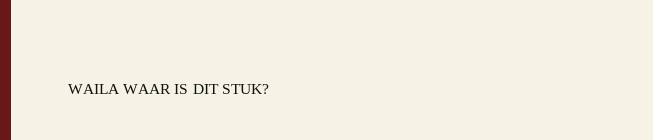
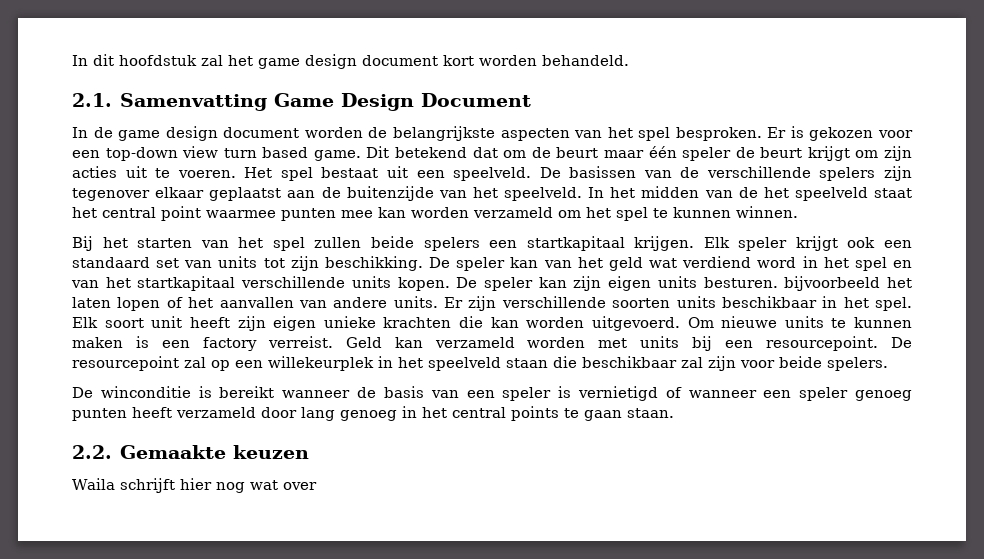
- WAILA WAAR IS DIT STUK?
+ In dit hoofdstuk zal het game design document kort worden behandeld.
+ 2.1. Samenvatting Game Design Document
+ In de game design document worden de belangrijkste aspecten van het spel besproken. Er is gekozen voor een top-down view turn based game. Dit betekend dat om de beurt maar één speler de beurt krijgt om zijn acties uit te voeren. Het spel bestaat uit een speelveld. De basissen van de verschillende spelers zijn tegenover elkaar geplaatst aan de buitenzijde van het speelveld. In het midden van de het speelveld staat het central point waarmee punten mee kan worden verzameld om het spel te kunnen winnen.
+ Bij het starten van het spel zullen beide spelers een startkapitaal krijgen. Elk speler krijgt ook een standaard set van units tot zijn beschikking. De speler kan van het geld wat verdiend word in het spel en van het startkapitaal verschillende units kopen. De speler kan zijn eigen units besturen. bijvoorbeeld het laten lopen of het aanvallen van andere units. Er zijn verschillende soorten units beschikbaar in het spel. Elk soort unit heeft zijn eigen unieke krachten die kan worden uitgevoerd. Om nieuwe units te kunnen maken is een factory verreist. Geld kan verzameld worden met units bij een resourcepoint. De resourcepoint zal op een willekeurplek in het speelveld staan die beschikbaar zal zijn voor beide spelers.
+ De winconditie is bereikt wanneer de basis van een speler is vernietigd of wanneer een speler genoeg punten heeft verzameld door lang genoeg in het central points te gaan staan.
+ 2.2. Gemaakte keuzen
+ Waila schrijft hier nog wat over

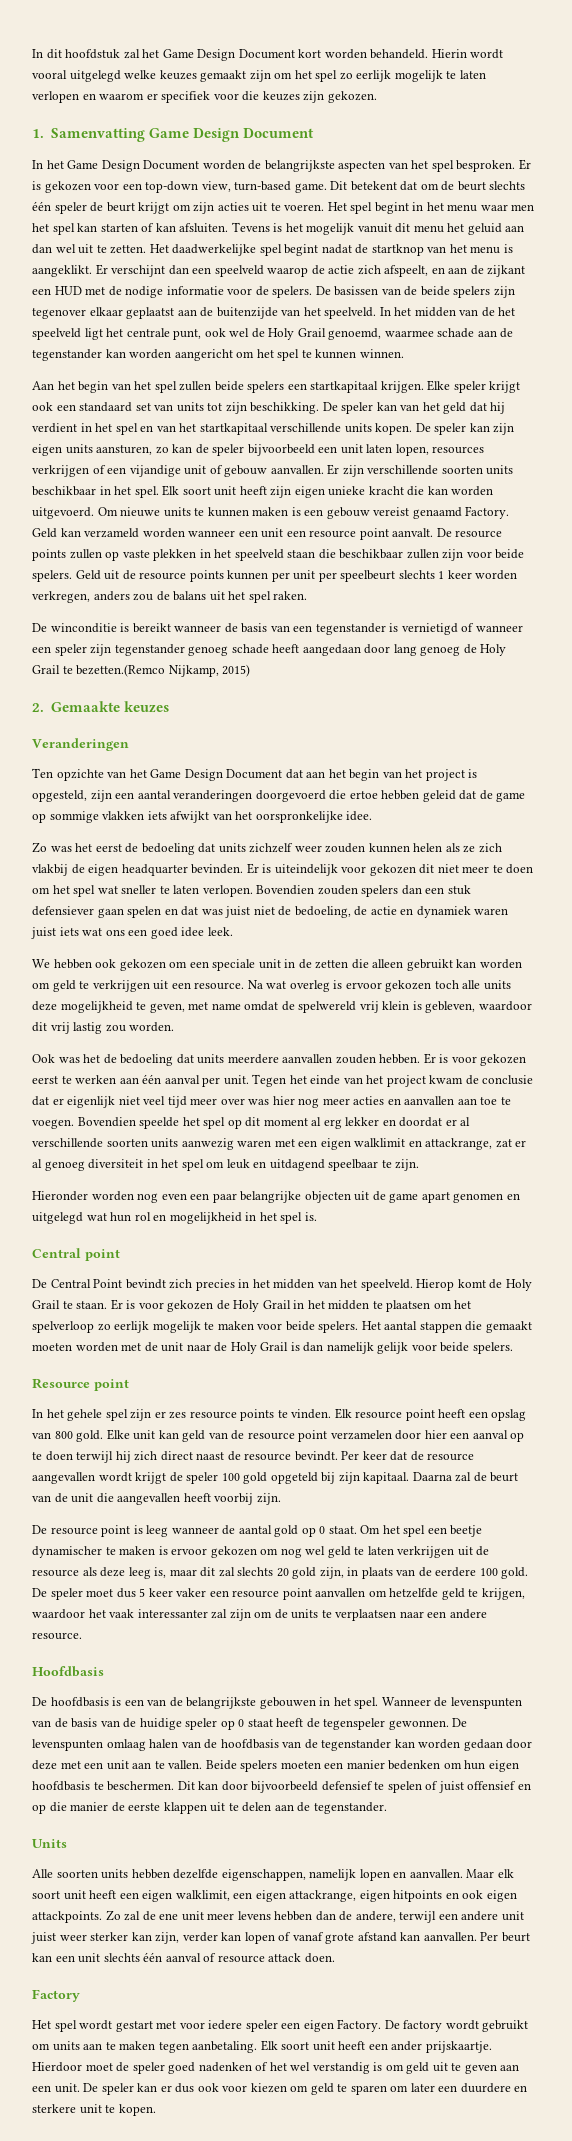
- In dit hoofdstuk zal het game design document kort worden behandeld.
- 2.1. Samenvatting Game Design Document
+ In dit hoofdstuk zal het Game Design Document kort worden behandeld. Hierin wordt vooral uitgelegd welke keuzes gemaakt zijn om het spel zo eerlijk mogelijk te laten verlopen en waarom er specifiek voor die keuzes zijn gekozen.
+ 1. Samenvatting Game Design Document
- In de game design document worden de belangrijkste aspecten van het spel besproken.
+ In het Game Design Document worden de belangrijkste aspecten van het spel besproken.
- Er is gekozen voor een top-down view turn based game.
+ Er is gekozen voor een top-down view, turn-based game.
- Dit betekend dat om de beurt maar één speler de beurt krijgt om zijn acties uit te voeren.
+ Dit betekent dat om de beurt slechts één speler de beurt krijgt om zijn acties uit te voeren.
- Het spel bestaat uit een speelveld.
+ Het spel begint in het menu waar men het spel kan starten of kan afsluiten. Tevens is het mogelijk vanuit dit menu het geluid aan dan wel uit te zetten. Het daadwerkelijke spel begint nadat de startknop van het menu is aangeklikt. Er verschijnt dan een speelveld waarop de actie zich afspeelt, en aan de zijkant een HUD met de nodige informatie voor de spelers.
- De basissen van de verschillende spelers zijn tegenover elkaar geplaatst aan de buitenzijde van het speelveld.
+ De basissen van de beide spelers zijn tegenover elkaar geplaatst aan de buitenzijde van het speelveld.
- In het midden van de het speelveld staat het central point waarmee punten mee kan worden verzameld om het spel te kunnen winnen.
+ In het midden van de het speelveld ligt het centrale punt, ook wel de Holy Grail genoemd, waarmee schade aan de tegenstander kan worden aangericht om het spel te kunnen winnen.
- Bij het starten van het spel zullen beide spelers een startkapitaal krijgen.
+ Aan het begin van het spel zullen beide spelers een startkapitaal krijgen.
- Elk speler krijgt ook een standaard set van units tot zijn beschikking.
+ Elke speler krijgt ook een standaard set van units tot zijn beschikking.
- De speler kan van het geld wat verdiend word in het spel en van het startkapitaal verschillende units kopen.
+ De speler kan van het geld dat hij verdient in het spel en van het startkapitaal verschillende units kopen.
- De speler kan zijn eigen units besturen. bijvoorbeeld het laten lopen of het aanvallen van andere units.
+ De speler kan zijn eigen units aansturen, zo kan de speler bijvoorbeeld een unit laten lopen, resources verkrijgen of een vijandige unit of gebouw aanvallen.
- Elk soort unit heeft zijn eigen unieke krachten die kan worden uitgevoerd.
+ Elk soort unit heeft zijn eigen unieke kracht die kan worden uitgevoerd.
- Om nieuwe units te kunnen maken is een factory verreist. Geld kan verzameld worden met units bij een resourcepoint. De resourcepoint zal op een willekeurplek in het speelveld staan die beschikbaar zal zijn voor beide spelers.
+ Om nieuwe units te kunnen maken is een gebouw vereist genaamd Factory. Geld kan verzameld worden wanneer een unit een resource point aanvalt. De resource points zullen op vaste plekken in het speelveld staan die beschikbaar zullen zijn voor beide spelers. Geld uit de resource points kunnen per unit per speelbeurt slechts 1 keer worden verkregen, anders zou de balans uit het spel raken.
- De winconditie is bereikt wanneer de basis van een speler is vernietigd of wanneer een speler genoeg punten heeft verzameld door lang genoeg in het central points te gaan staan.
- 2.2. Gemaakte keuzen
- Waila schrijft hier nog wat over
+ De winconditie is bereikt wanneer de basis van een tegenstander is vernietigd of wanneer een speler zijn tegenstander genoeg schade heeft aangedaan door lang genoeg de Holy Grail te bezetten.(Remco Nijkamp, 2015)
+ 2. Gemaakte keuzes
+ Veranderingen
+ Ten opzichte van het Game Design Document dat aan het begin van het project is opgesteld, zijn een aantal veranderingen doorgevoerd die ertoe hebben geleid dat de game op sommige vlakken iets afwijkt van het oorspronkelijke idee.
+ Zo was het eerst de bedoeling dat units zichzelf weer zouden kunnen helen als ze zich vlakbij de eigen headquarter bevinden. Er is uiteindelijk voor gekozen dit niet meer te doen om het spel wat sneller te laten verlopen. Bovendien zouden spelers dan een stuk defensiever gaan spelen en dat was juist niet de bedoeling, de actie en dynamiek waren juist iets wat ons een goed idee leek.
+ We hebben ook gekozen om een speciale unit in de zetten die alleen gebruikt kan worden om geld te verkrijgen uit een resource. Na wat overleg is ervoor gekozen toch alle units deze mogelijkheid te geven, met name omdat de spelwereld vrij klein is gebleven, waardoor dit vrij lastig zou worden.
+ Ook was het de bedoeling dat units meerdere aanvallen zouden hebben. Er is voor gekozen eerst te werken aan één aanval per unit. Tegen het einde van het project kwam de conclusie dat er eigenlijk niet veel tijd meer over was hier nog meer acties en aanvallen aan toe te voegen. Bovendien speelde het spel op dit moment al erg lekker en doordat er al verschillende soorten units aanwezig waren met een eigen walklimit en attackrange, zat er al genoeg diversiteit in het spel om leuk en uitdagend speelbaar te zijn.
+ Hieronder worden nog even een paar belangrijke objecten uit de game apart genomen en uitgelegd wat hun rol en mogelijkheid in het spel is.
+ Central point
+ De Central Point bevindt zich precies in het midden van het speelveld. Hierop komt de Holy Grail te staan. Er is voor gekozen de Holy Grail in het midden te plaatsen om het spelverloop zo eerlijk mogelijk te maken voor beide spelers. Het aantal stappen die gemaakt moeten worden met de unit naar de Holy Grail is dan namelijk gelijk voor beide spelers.
+ Resource point
+ In het gehele spel zijn er zes resource points te vinden. Elk resource point heeft een opslag van 800 gold. Elke unit kan geld van de resource point verzamelen door hier een aanval op te doen terwijl hij zich direct naast de resource bevindt. Per keer dat de resource aangevallen wordt krijgt de speler 100 gold opgeteld bij zijn kapitaal. Daarna zal de beurt van de unit die aangevallen heeft voorbij zijn.
+ De resource point is leeg wanneer de aantal gold op 0 staat. Om het spel een beetje dynamischer te maken is ervoor gekozen om nog wel geld te laten verkrijgen uit de resource als deze leeg is, maar dit zal slechts 20 gold zijn, in plaats van de eerdere 100 gold. De speler moet dus 5 keer vaker een resource point aanvallen om hetzelfde geld te krijgen, waardoor het vaak interessanter zal zijn om de units te verplaatsen naar een andere resource.
+ Hoofdbasis
+ De hoofdbasis is een van de belangrijkste gebouwen in het spel. Wanneer de levenspunten van de basis van de huidige speler op 0 staat heeft de tegenspeler gewonnen. De levenspunten omlaag halen van de hoofdbasis van de tegenstander kan worden gedaan door deze met een unit aan te vallen. Beide spelers moeten een manier bedenken om hun eigen hoofdbasis te beschermen. Dit kan door bijvoorbeeld defensief te spelen of juist offensief en op die manier de eerste klappen uit te delen aan de tegenstander.
+ Units
+ Alle soorten units hebben dezelfde eigenschappen, namelijk lopen en aanvallen. Maar elk soort unit heeft een eigen walklimit, een eigen attackrange, eigen hitpoints en ook eigen attackpoints. Zo zal de ene unit meer levens hebben dan de andere, terwijl een andere unit juist weer sterker kan zijn, verder kan lopen of vanaf grote afstand kan aanvallen. Per beurt kan een unit slechts één aanval of resource attack doen.
+ Factory
+ Het spel wordt gestart met voor iedere speler een eigen Factory. De factory wordt gebruikt om units aan te maken tegen aanbetaling. Elk soort unit heeft een ander prijskaartje. Hierdoor moet de speler goed nadenken of het wel verstandig is om geld uit te geven aan een unit. De speler kan er dus ook voor kiezen om geld te sparen om later een duurdere en sterkere unit te kopen.

